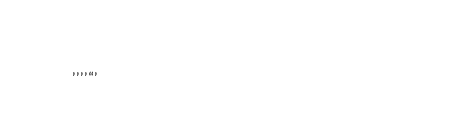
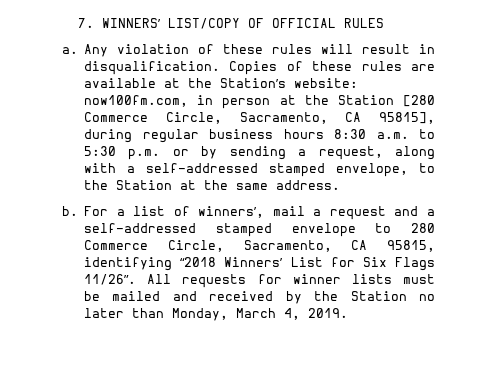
- ’’’’“’
+ 7. WINNERS’ LIST/COPY OF OFFICIAL RULES
+ a. Any violation of these rules will result in disqualification. Copies of these rules are available at the Station’s website: now100fm.com, in person at the Station [280 Commerce Circle, Sacramento, CA 95815], during regular business hours 8:30 a.m. to 5:30 p.m. or by sending a request, along with a self-addressed stamped envelope, to the Station at the same address.
+ b. For a list of winners’, mail a request and a self-addressed stamped envelope to 280 Commerce Circle, Sacramento, CA 95815, identifying “2018 Winners’ List for Six Flags 11/26”. All requests for winner lists must be mailed and received by the Station no later than Monday, March 4, 2019.

